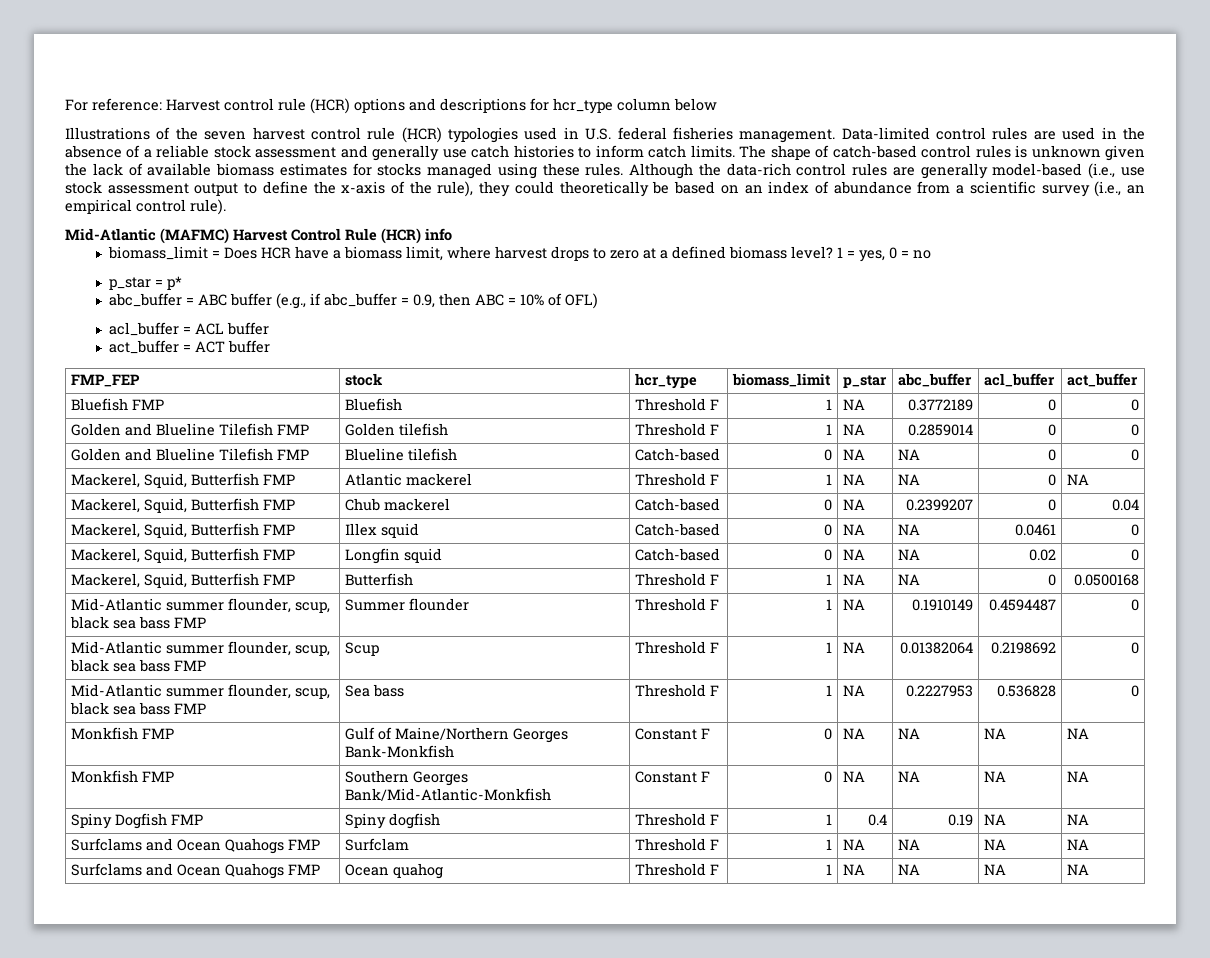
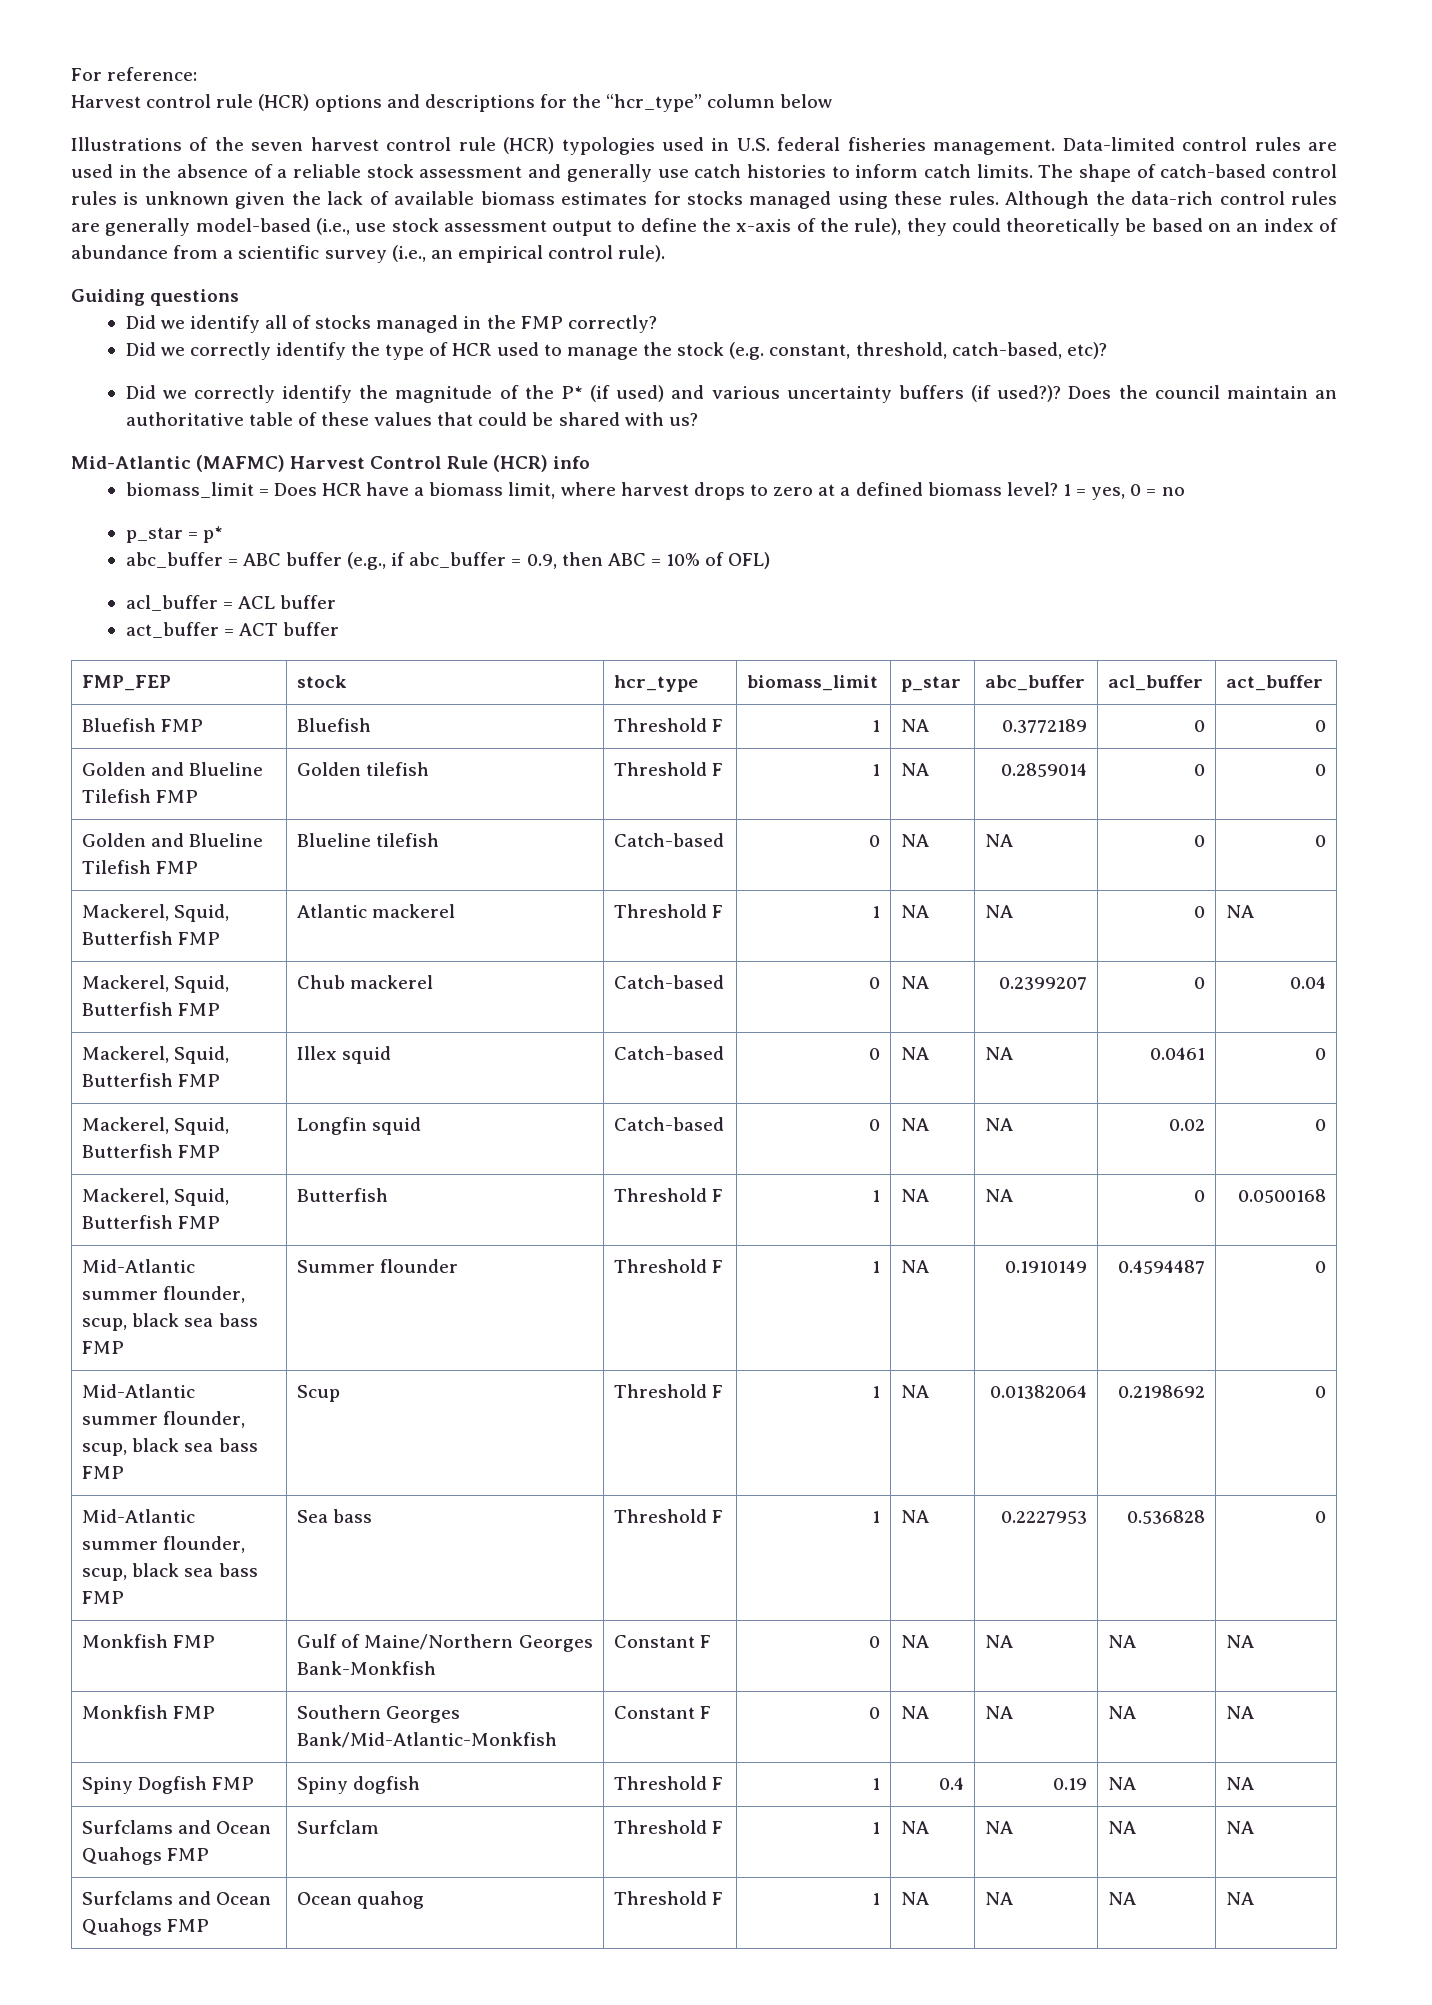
- For reference: Harvest control rule (HCR) options and descriptions for hcr_type column below
+ For reference:
+ Harvest control rule (HCR) options and descriptions for the “hcr_type” column below
+ Guiding questions
+ Did we identify all of stocks managed in the FMP correctly?
+ Did we correctly identify the type of HCR used to manage the stock (e.g. constant, threshold, catch-based, etc)?
+ Did we correctly identify the magnitude of the P* (if used) and various uncertainty buffers (if used?)? Does the council maintain an authoritative table of these values that could be shared with us?

